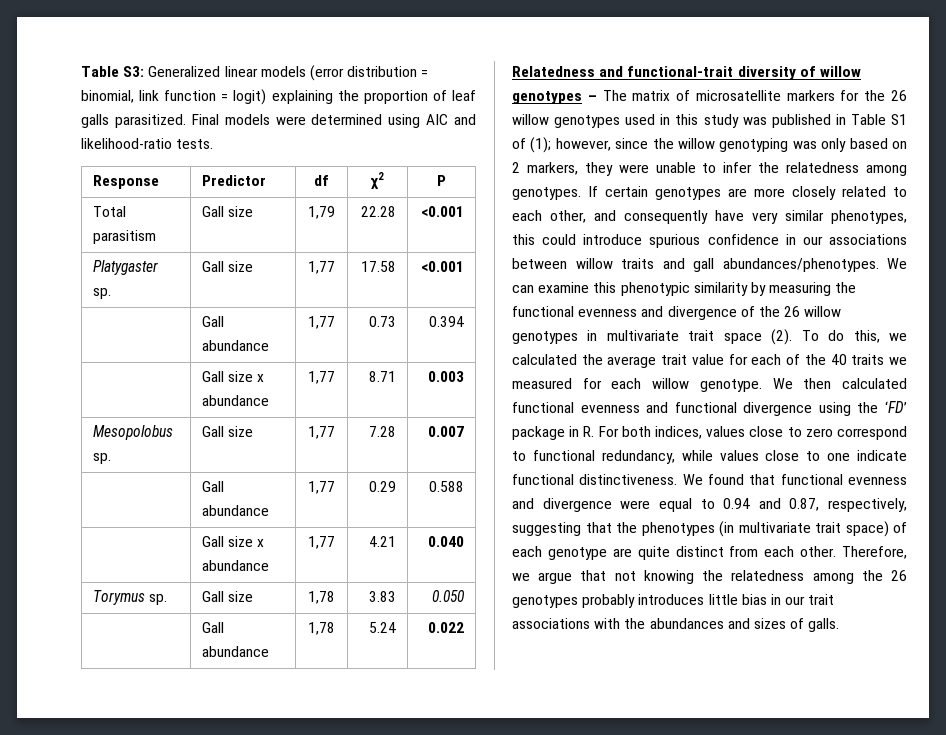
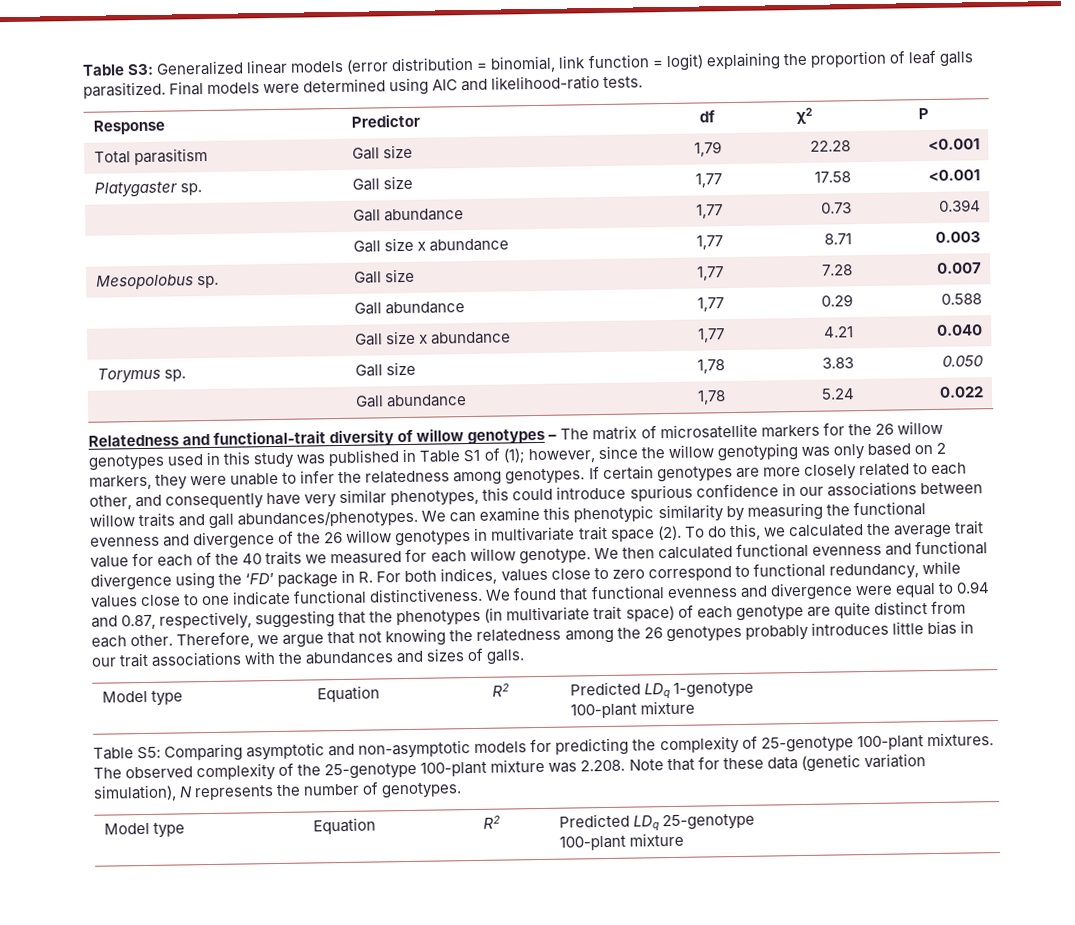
+ Model type | Equation | R2 | Predicted LDq 1-genotype
+ 100-plant mixture
+ Table S5: Comparing asymptotic and non-asymptotic models for predicting the complexity of 25-genotype 100-plant mixtures. The observed complexity of the 25-genotype 100-plant mixture was 2.208. Note that for these data (genetic variation simulation), N represents the number of genotypes.
+ Model type | Equation | R2 | Predicted LDq 25-genotype
+ 100-plant mixture

